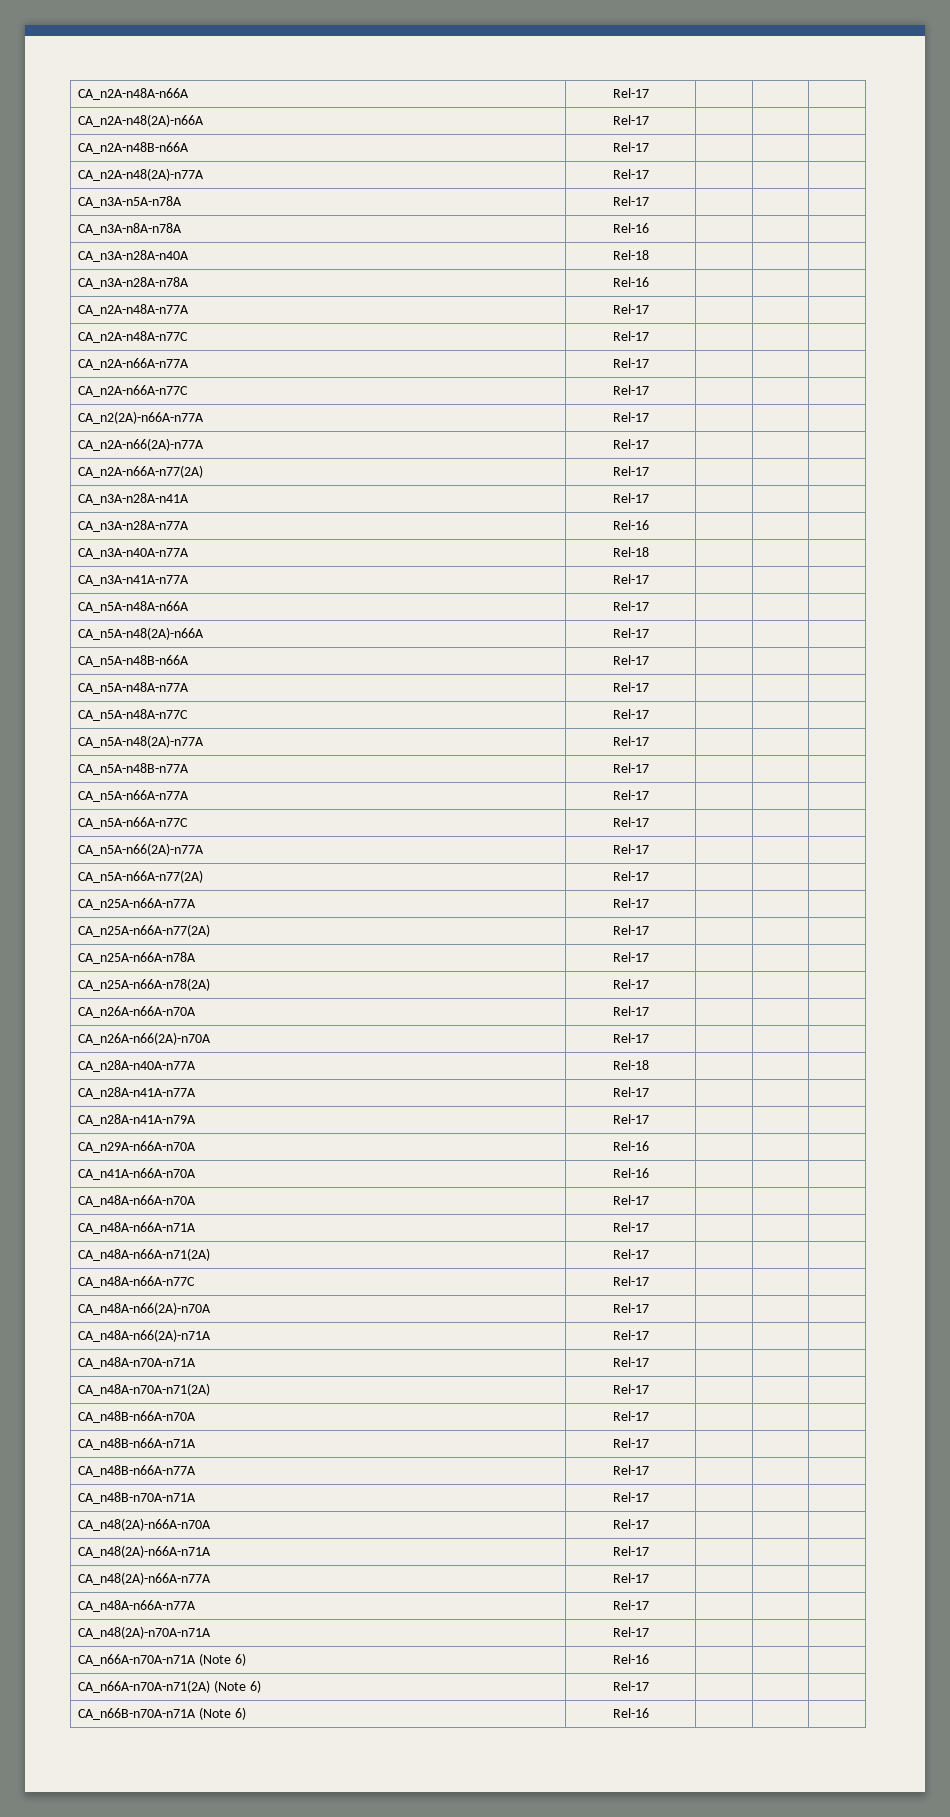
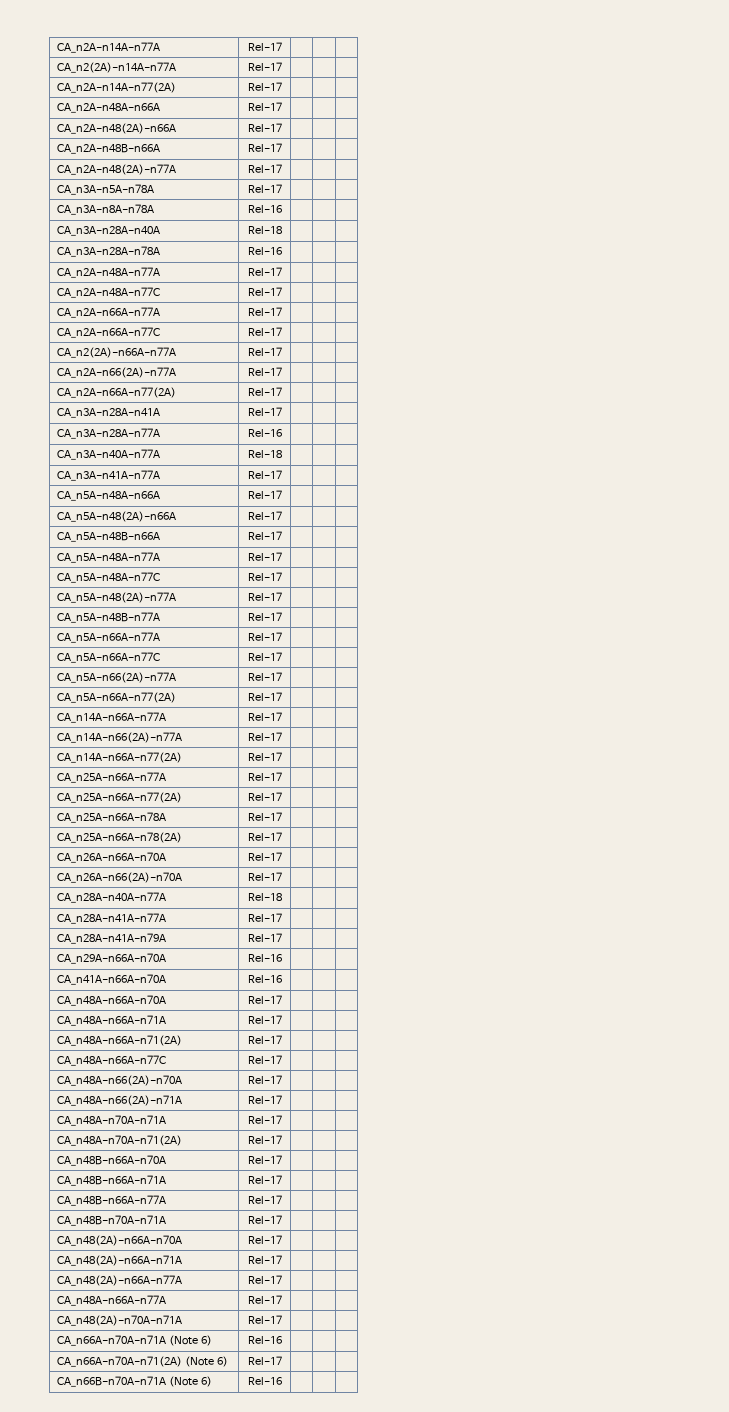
+ CA_n2A-n14A-n77A | Rel-17 | | |
+ CA_n2(2A)-n14A-n77A | Rel-17 | | |
+ CA_n2A-n14A-n77(2A) | Rel-17 | | |
+ CA_n14A-n66A-n77A | Rel-17 | | |
+ CA_n14A-n66(2A)-n77A | Rel-17 | | |
+ CA_n14A-n66A-n77(2A) | Rel-17 | | |

